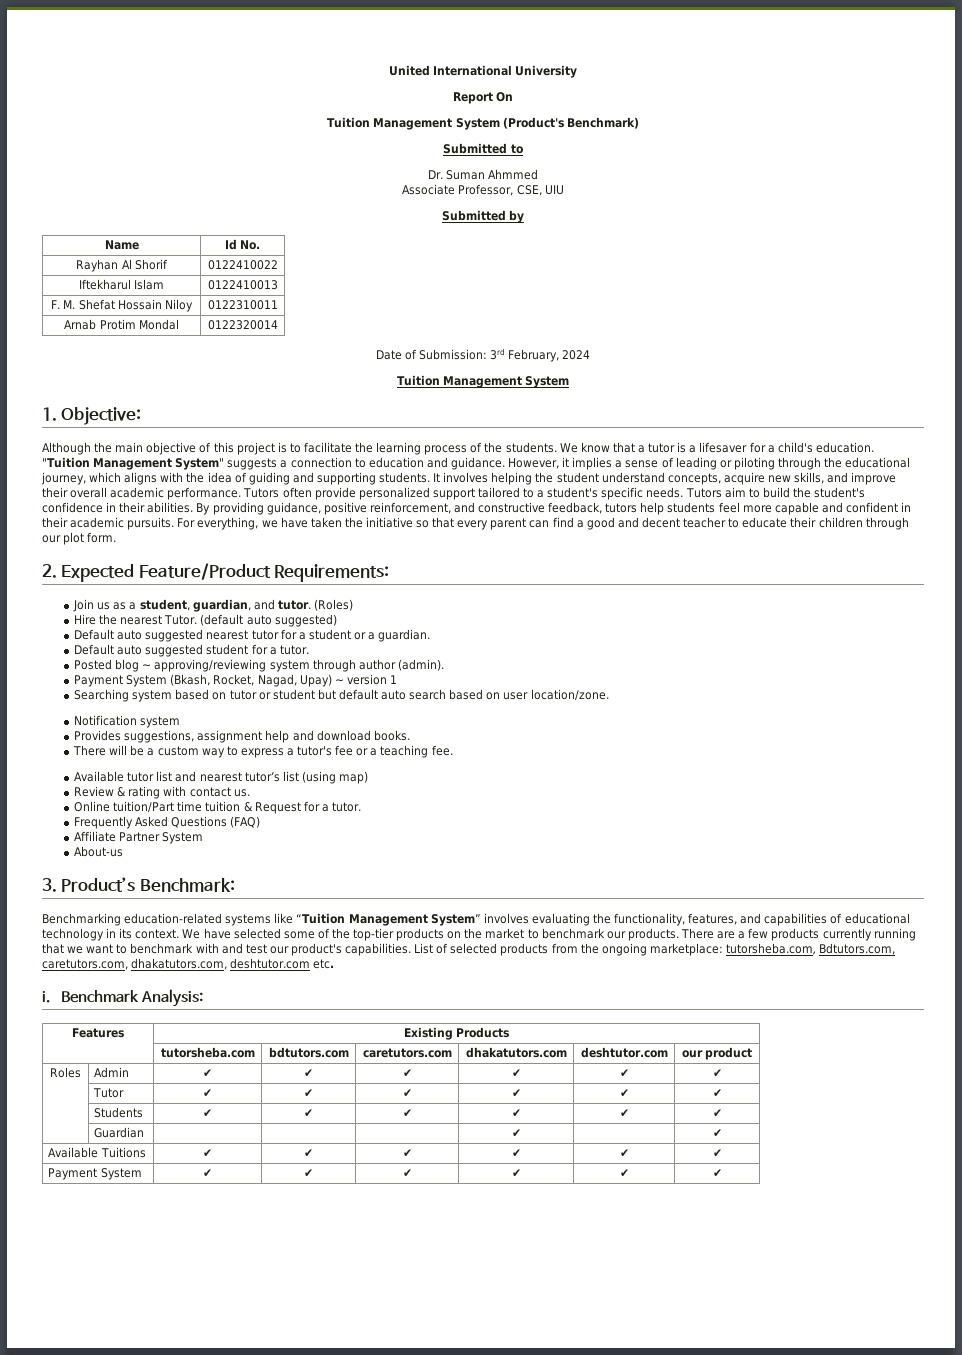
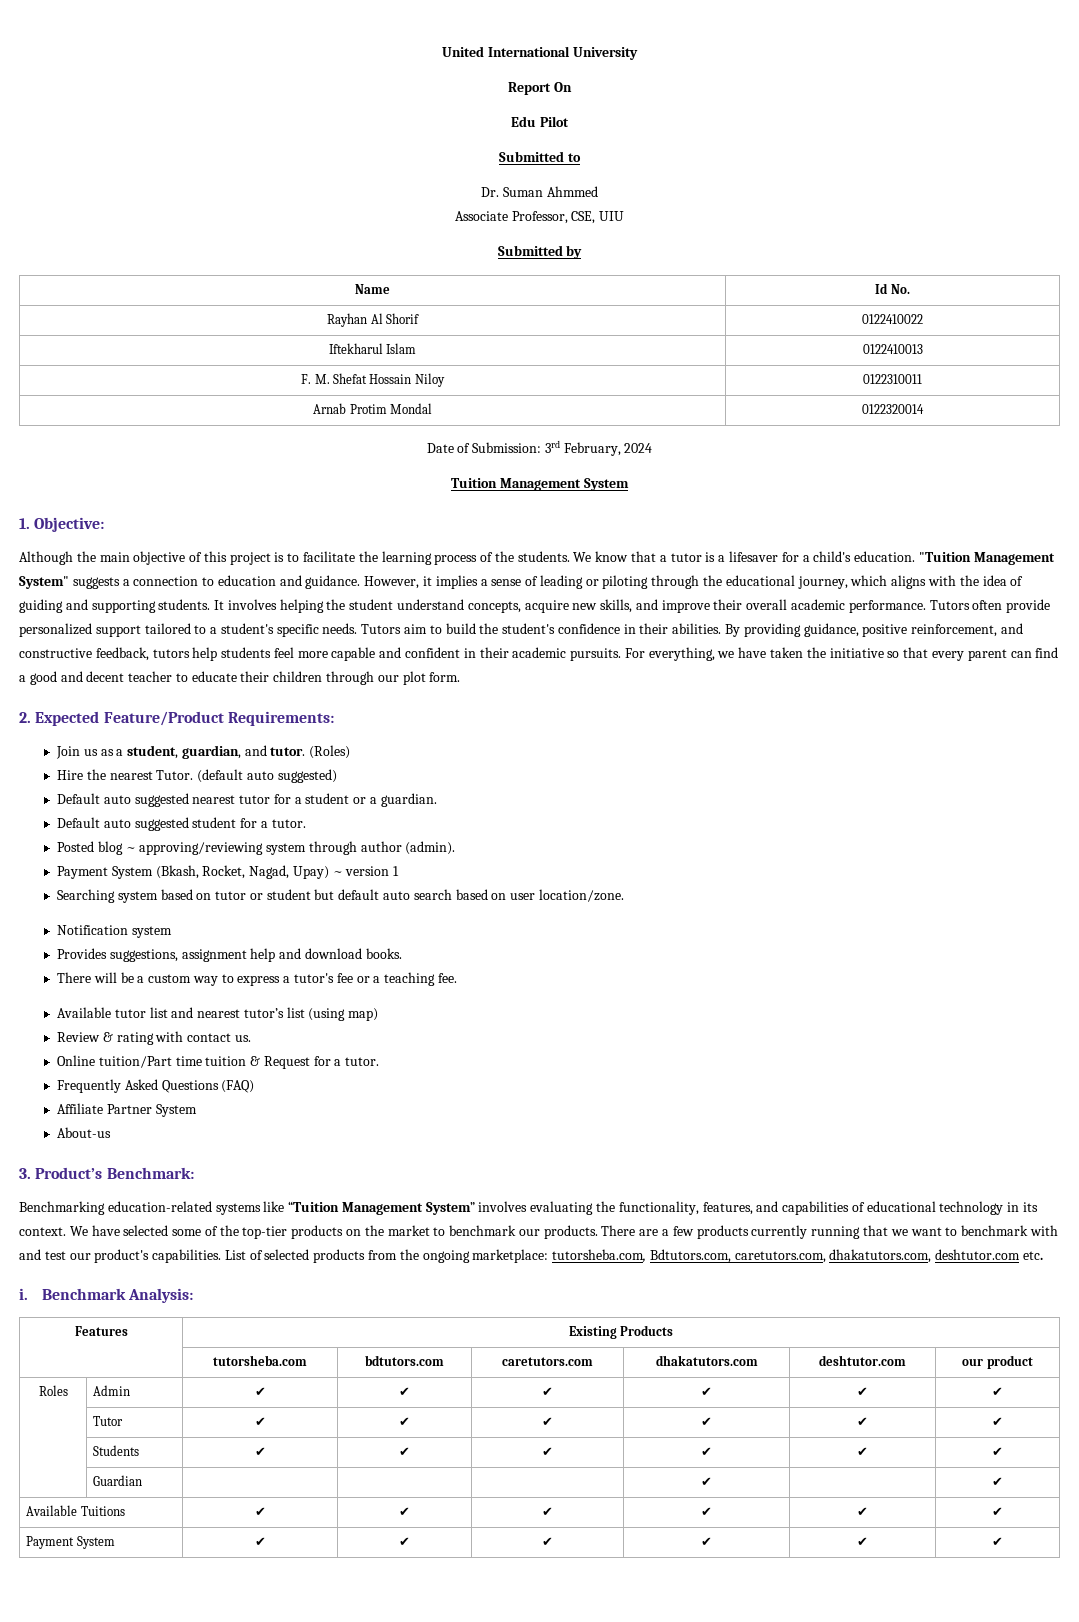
- Tuition Management System (Product's Benchmark)
+ Edu Pilot

